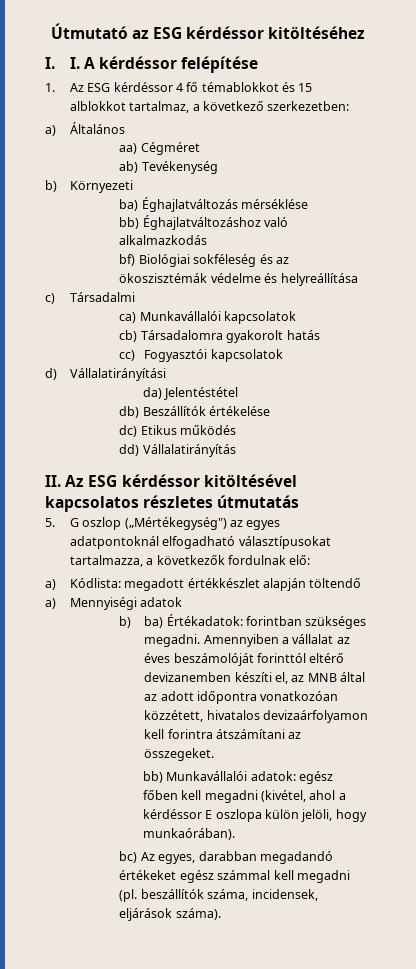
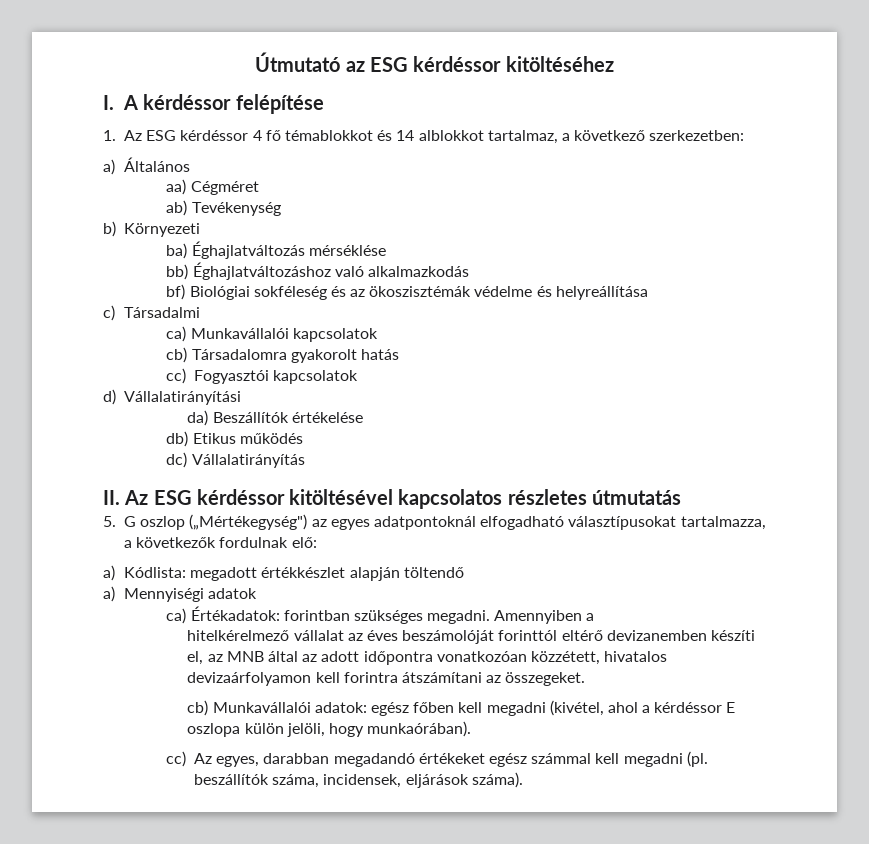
- I. I. A kérdéssor felépítése
+ I. A kérdéssor felépítése
- 1. Az ESG kérdéssor 4 fő témablokkot és 15 alblokkot tartalmaz, a következő szerkezetben:
+ 1. Az ESG kérdéssor 4 fő témablokkot és 14 alblokkot tartalmaz, a következő szerkezetben:
- da) Jelentéstétel
- db) Beszállítók értékelése
+ da) Beszállítók értékelése
- dc) Etikus működés
+ db) Etikus működés
- dd) Vállalatirányítás
+ dc) Vállalatirányítás
- b) ba) Értékadatok: forintban szükséges megadni.
+ ca) Értékadatok: forintban szükséges megadni.
- Amennyiben a vállalat az éves beszámolóját forinttól eltérő devizanemben készíti el, az MNB által az adott időpontra vonatkozóan közzétett, hivatalos devizaárfolyamon kell forintra átszámítani az összegeket.
+ Amennyiben a
+ hitelkérelmező vállalat az éves beszámolóját forinttól eltérő devizanemben készíti el, az MNB által az adott időpontra vonatkozóan közzétett, hivatalos devizaárfolyamon kell forintra átszámítani az összegeket.
- bb) Munkavállalói adatok: egész főben kell megadni (kivétel, ahol a kérdéssor E oszlopa külön jelöli, hogy munkaórában).
+ cb) Munkavállalói adatok: egész főben kell megadni (kivétel, ahol a kérdéssor E oszlopa külön jelöli, hogy munkaórában).
- bc) Az egyes, darabban megadandó értékeket egész számmal kell megadni (pl. beszállítók száma, incidensek, eljárások száma).
+ cc) Az egyes, darabban megadandó értékeket egész számmal kell megadni (pl. beszállítók száma, incidensek, eljárások száma).

